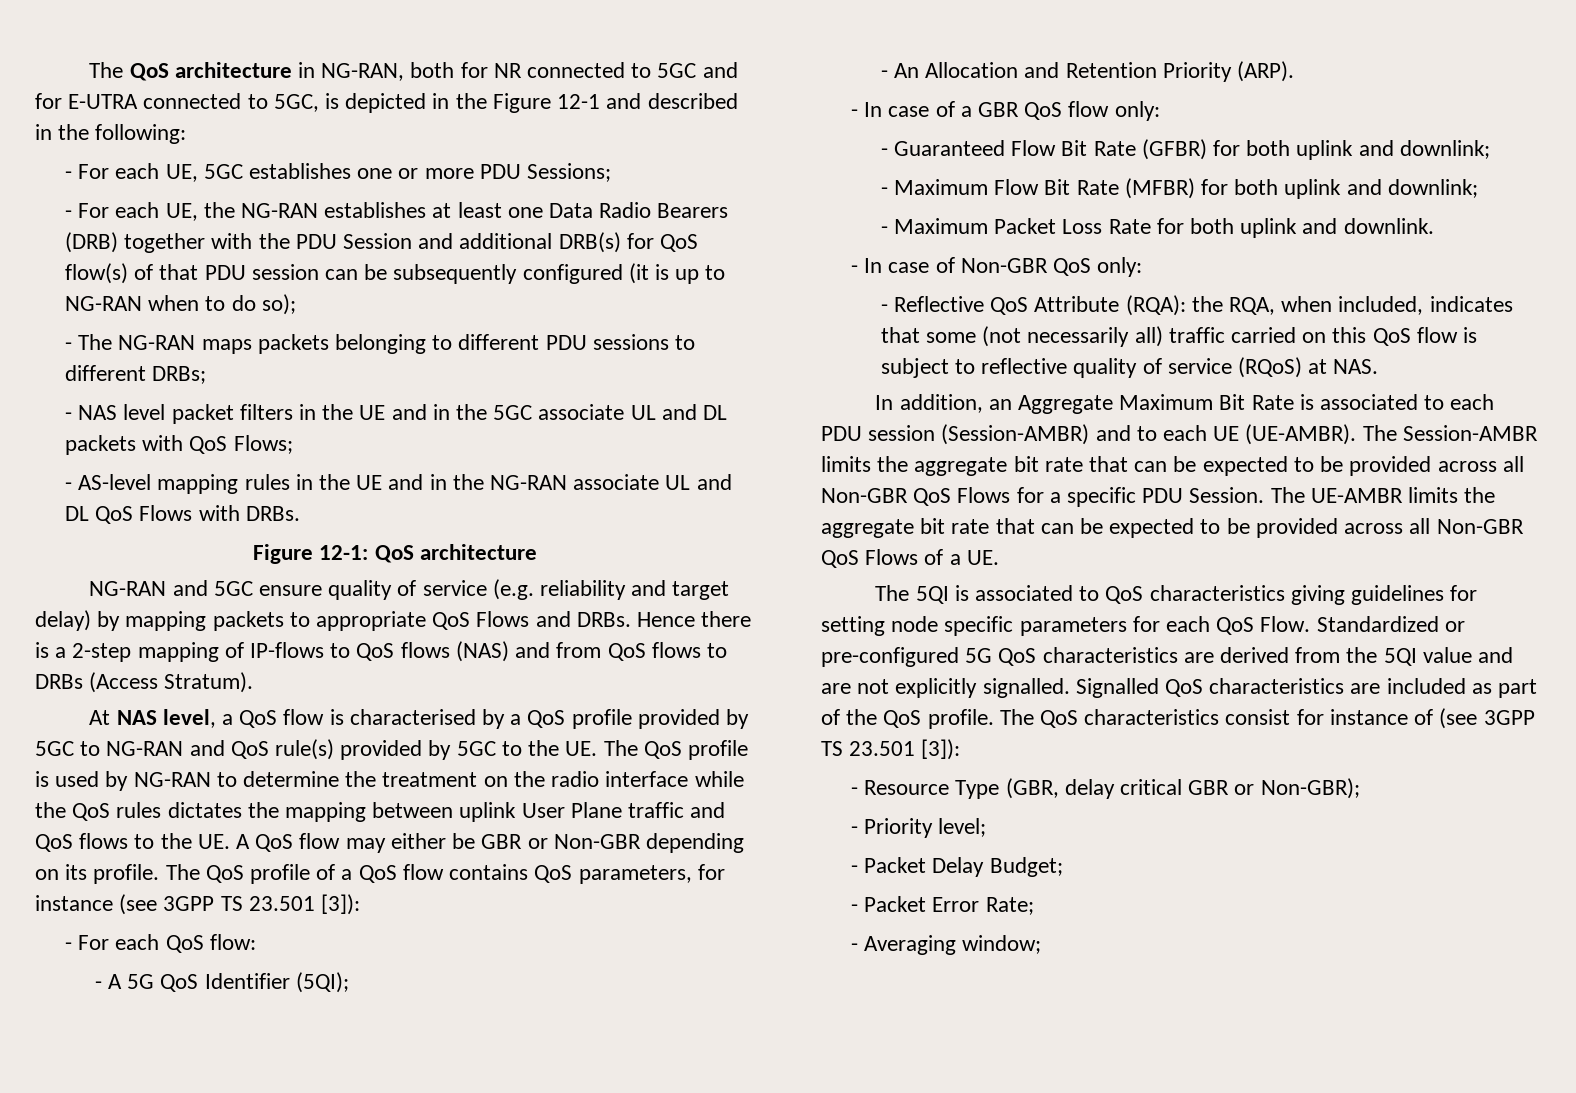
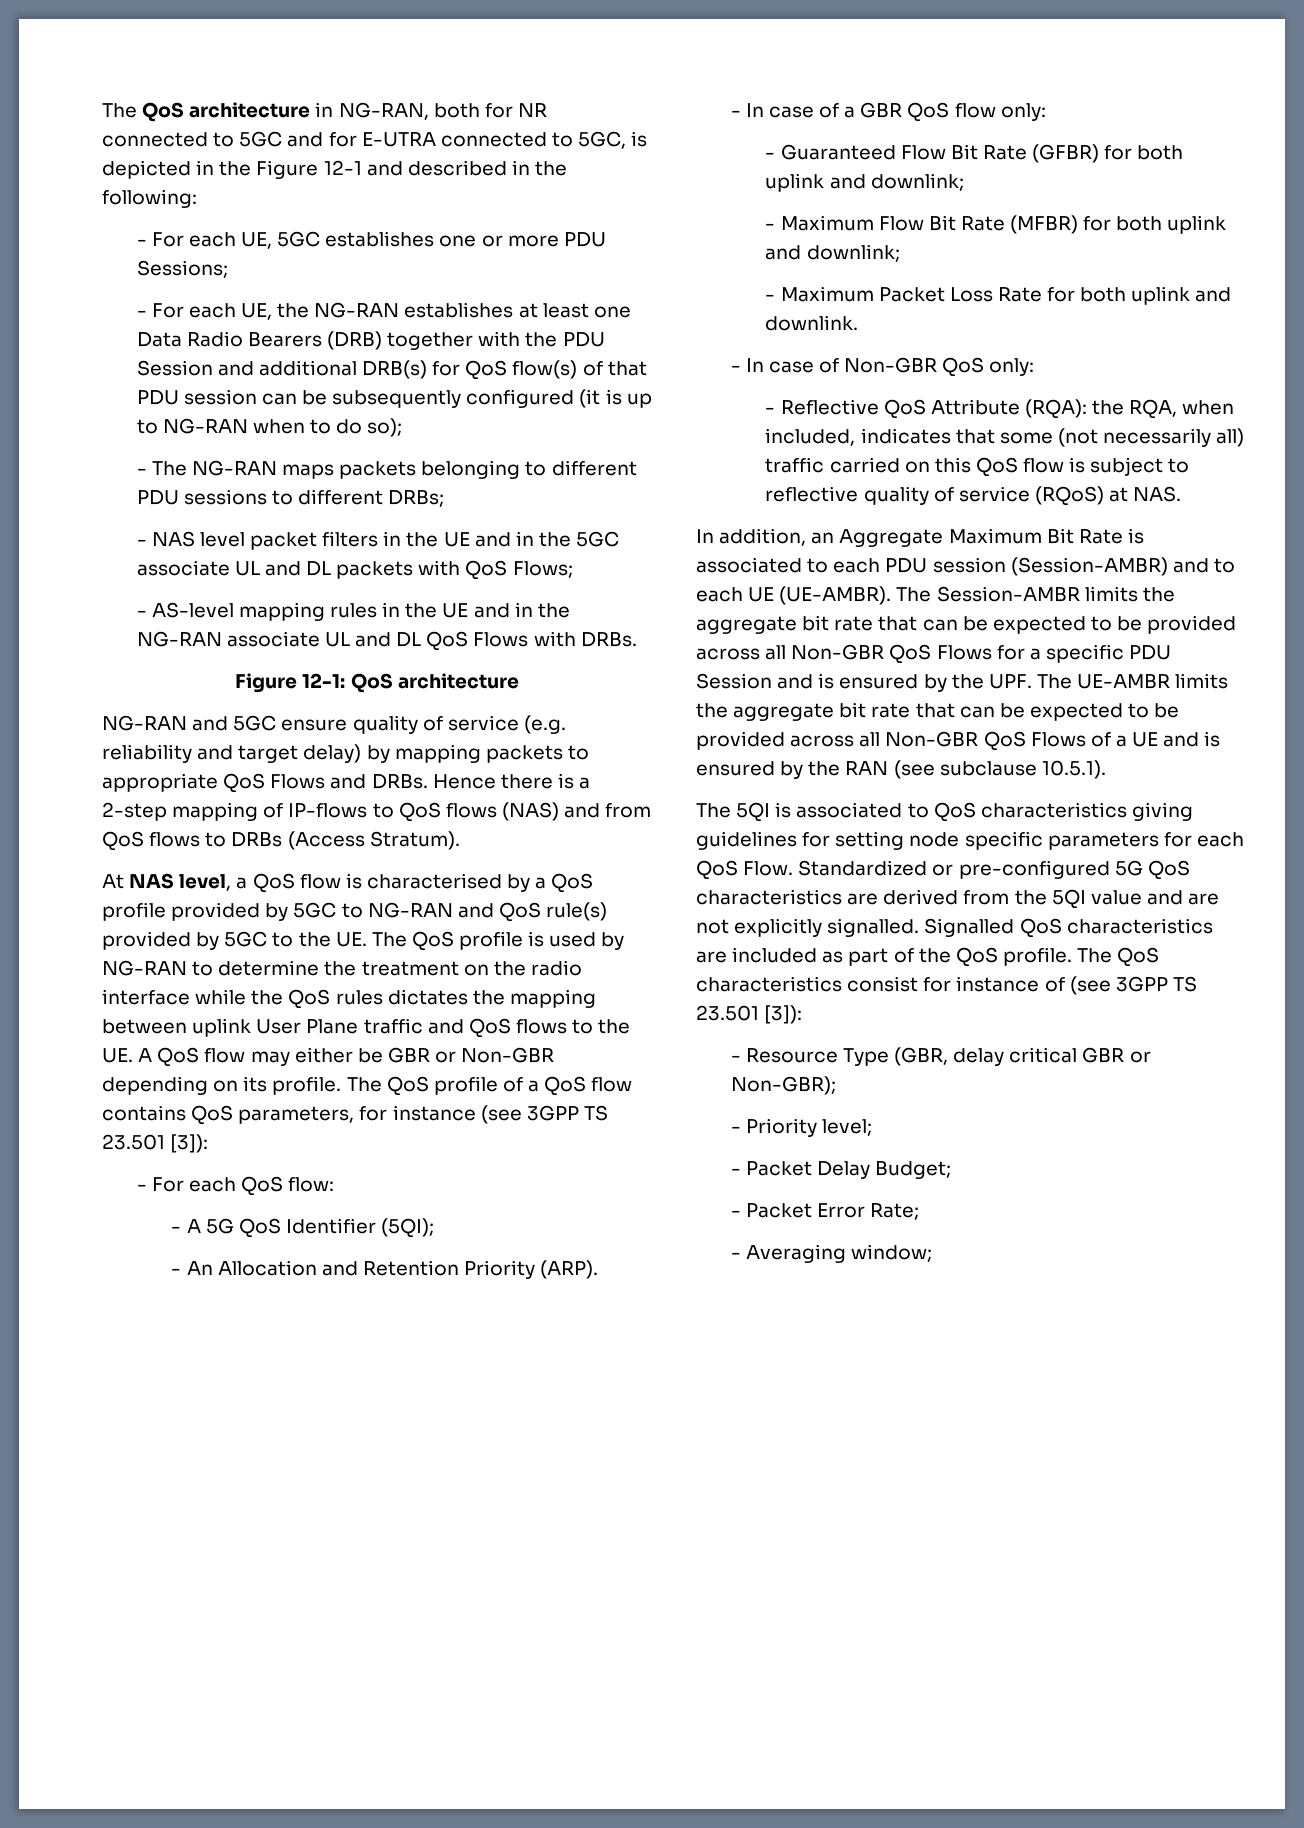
- The Session-AMBR limits the aggregate bit rate that can be expected to be provided across all Non-GBR QoS Flows for a specific PDU Session. The UE-AMBR limits the aggregate bit rate that can be expected to be provided across all Non-GBR QoS Flows of a UE.
+ The Session-AMBR limits the aggregate bit rate that can be expected to be provided across all Non-GBR QoS Flows for a specific PDU Session and is ensured by the UPF. The UE-AMBR limits the aggregate bit rate that can be expected to be provided across all Non-GBR QoS Flows of a UE and is ensured by the RAN (see subclause 10.5.1).

